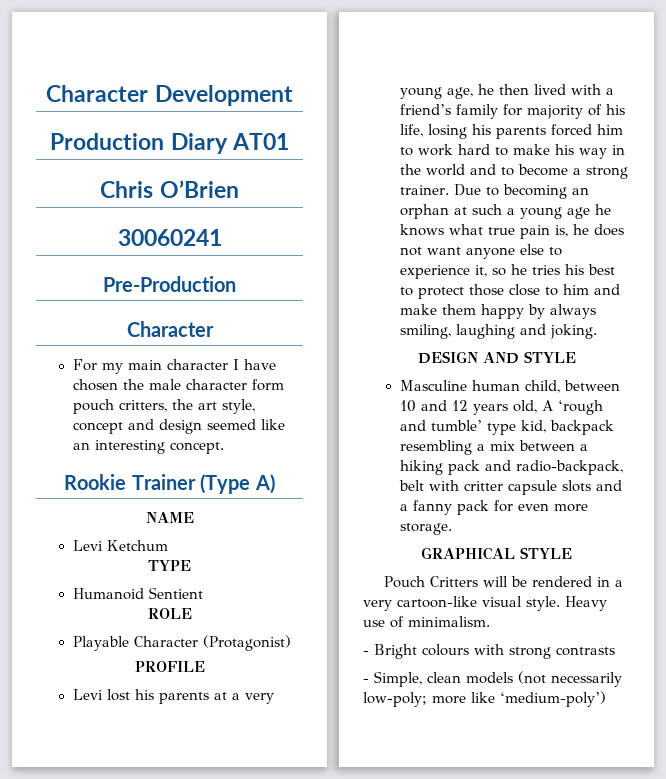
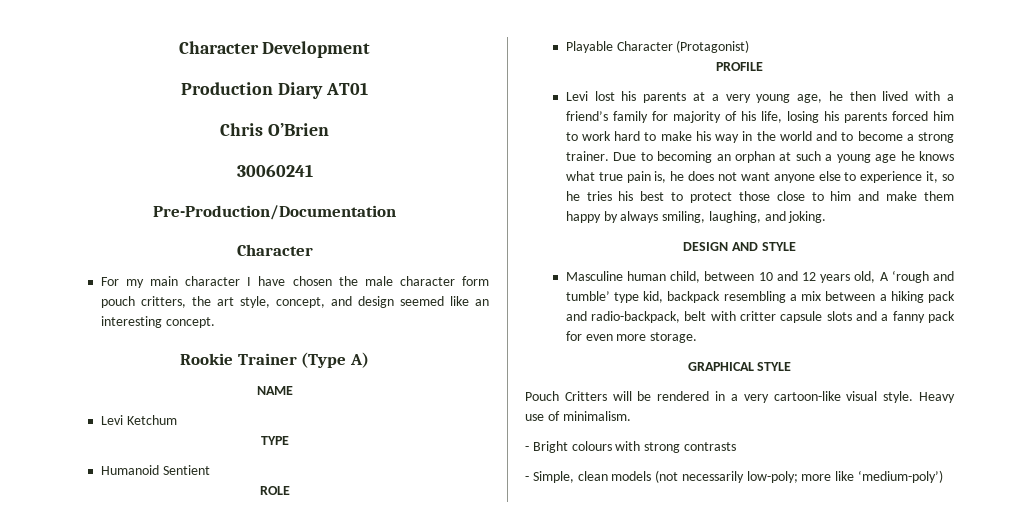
- Pre-Production
+ Pre-Production/Documentation
- For my main character I have chosen the male character form pouch critters, the art style, concept and design seemed like an interesting concept.
+ For my main character I have chosen the male character form pouch critters, the art style, concept, and design seemed like an interesting concept.
- Due to becoming an orphan at such a young age he knows what true pain is, he does not want anyone else to experience it, so he tries his best to protect those close to him and make them happy by always smiling, laughing and joking.
+ Due to becoming an orphan at such a young age he knows what true pain is, he does not want anyone else to experience it, so he tries his best to protect those close to him and make them happy by always smiling, laughing, and joking.

